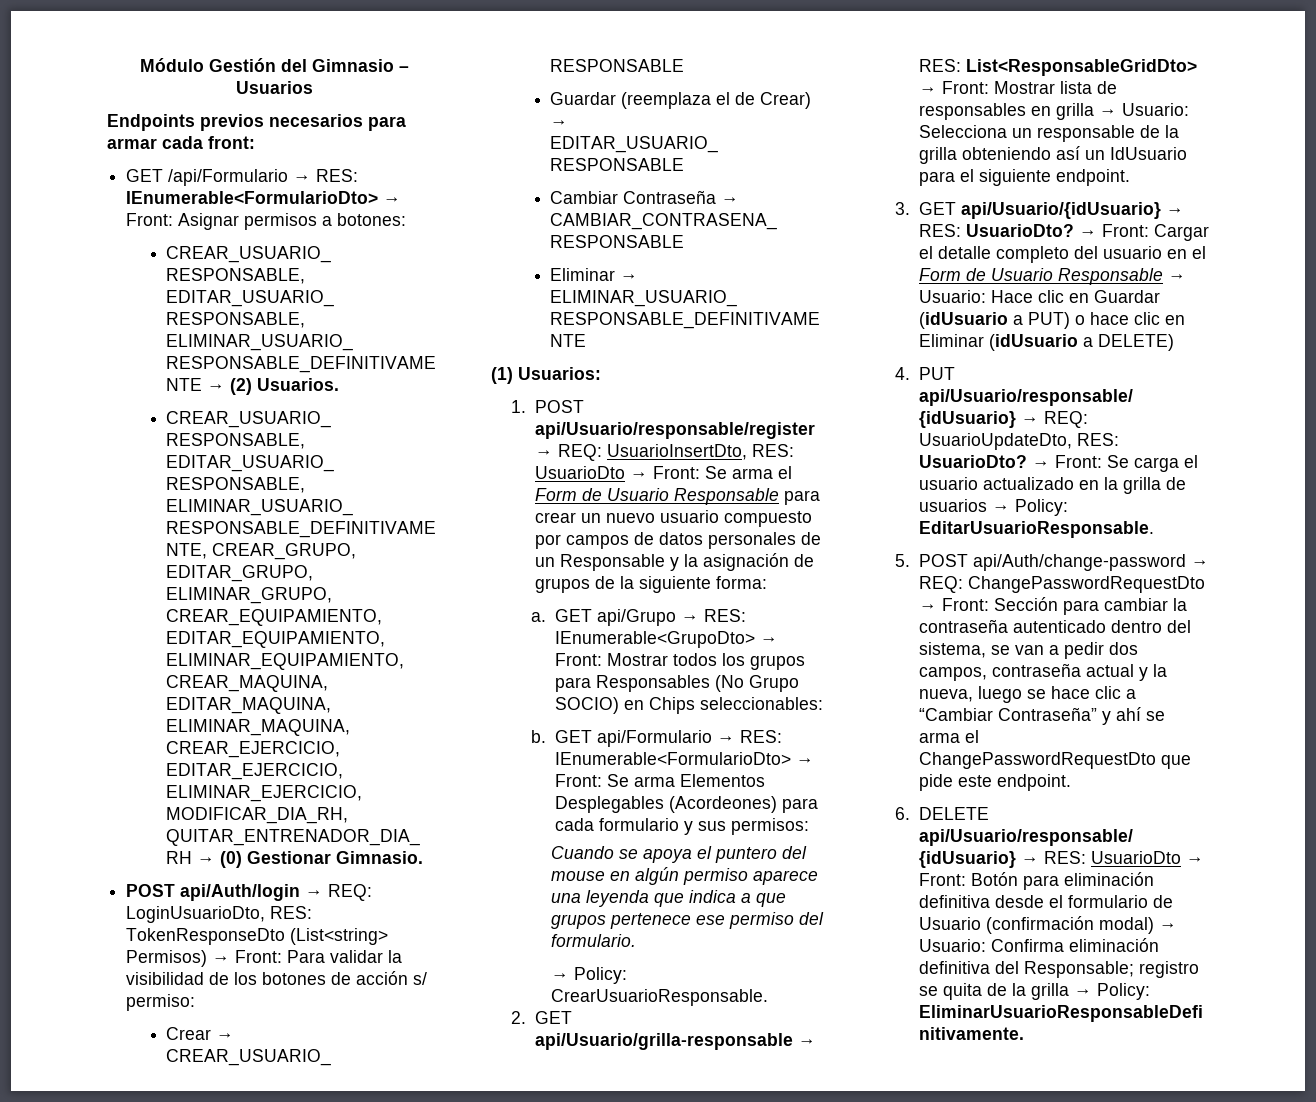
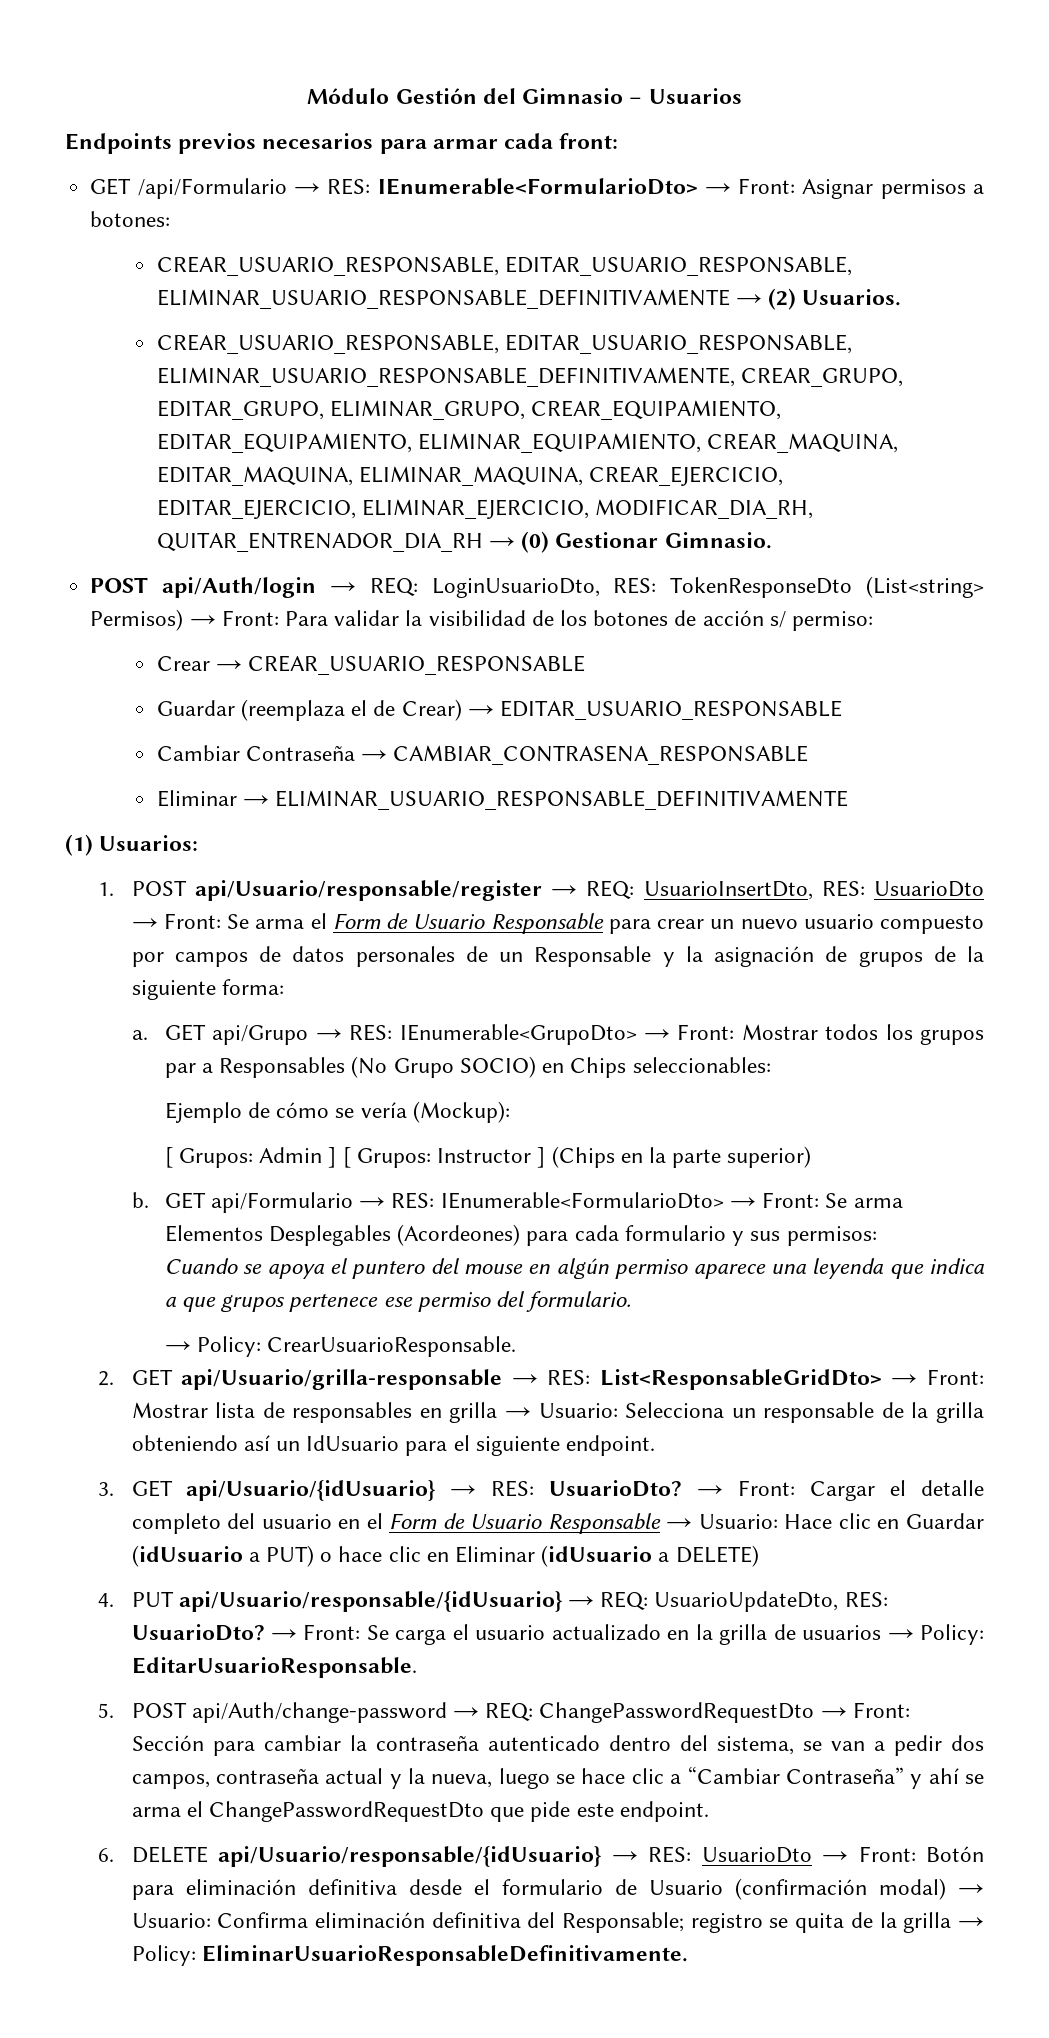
- GET api/Grupo → RES: IEnumerable<GrupoDto> → Front: Mostrar todos los grupos para Responsables (No Grupo SOCIO) en Chips seleccionables:
+ GET api/Grupo → RES: IEnumerable<GrupoDto> → Front: Mostrar todos los grupos par a Responsables (No Grupo SOCIO) en Chips seleccionables:
+ Ejemplo de cómo se vería (Mockup):
+ [ Grupos: Admin ] [ Grupos: Instructor ] (Chips en la parte superior)

